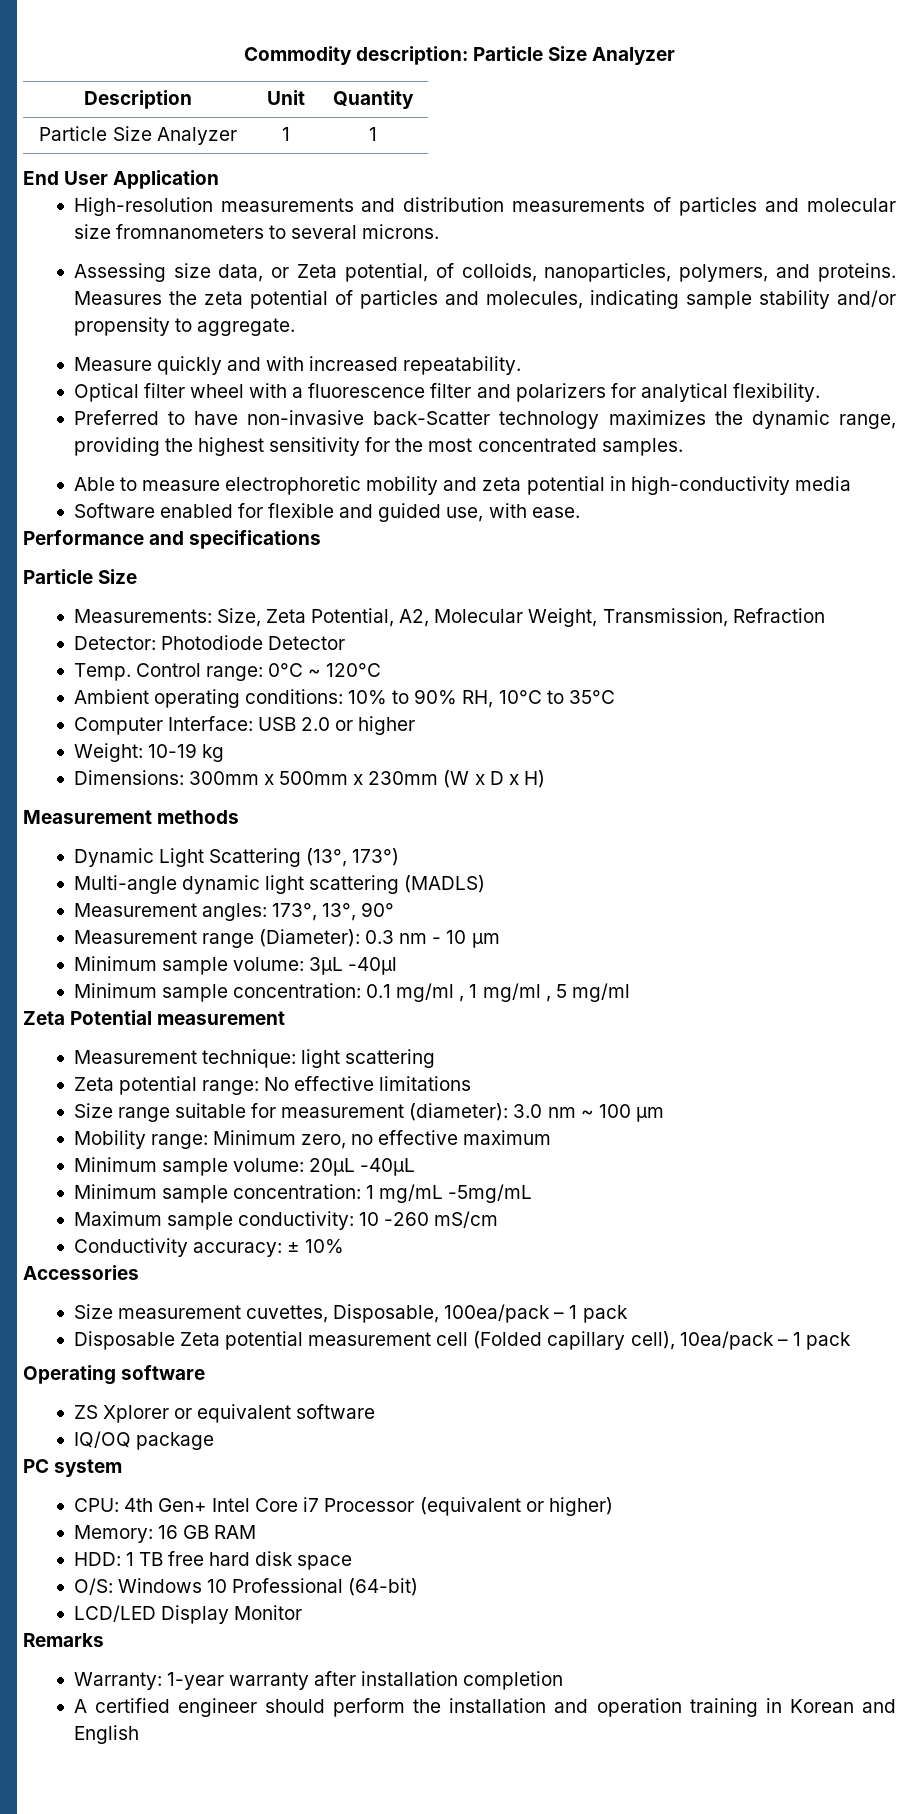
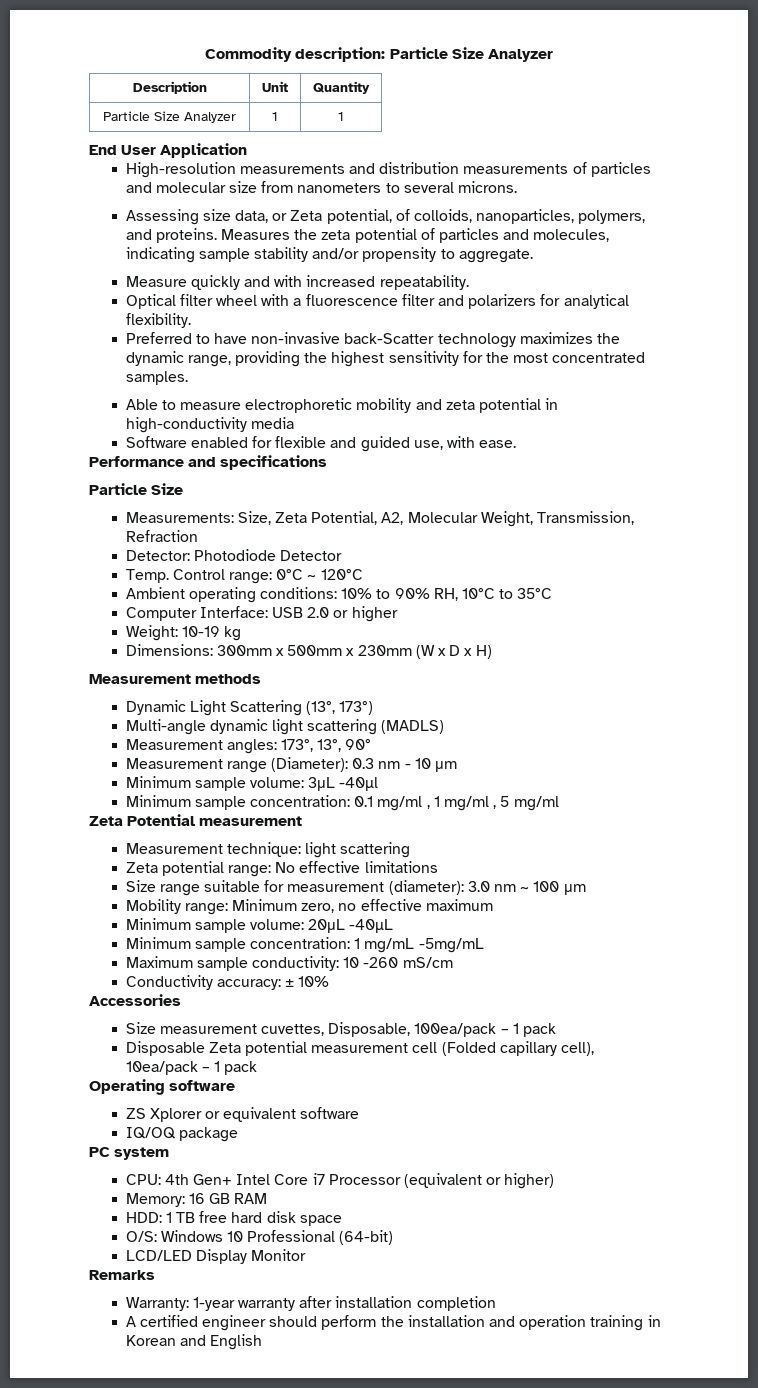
- High-resolution measurements and distribution measurements of particles and molecular size fromnanometers to several microns.
+ High-resolution measurements and distribution measurements of particles and molecular size from nanometers to several microns.

